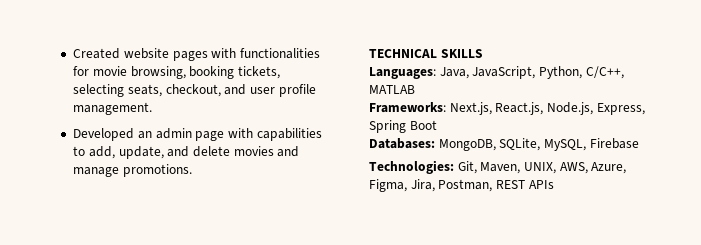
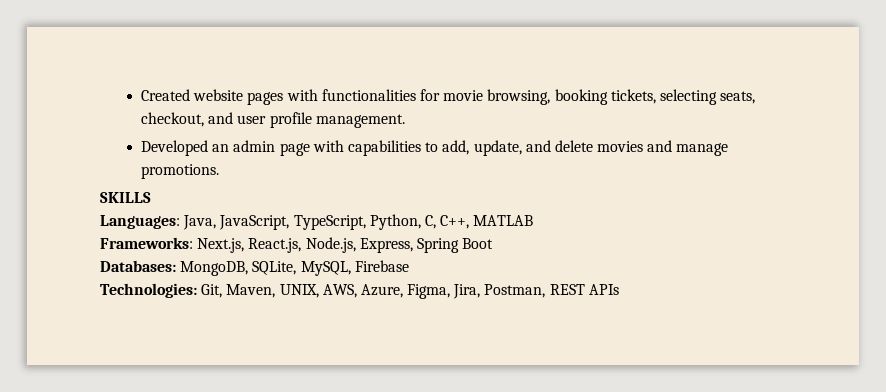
- TECHNICAL SKILLS
+ SKILLS
- Languages: Java, JavaScript, Python, C/C++, MATLAB
+ Languages: Java, JavaScript, TypeScript, Python, C, C++, MATLAB

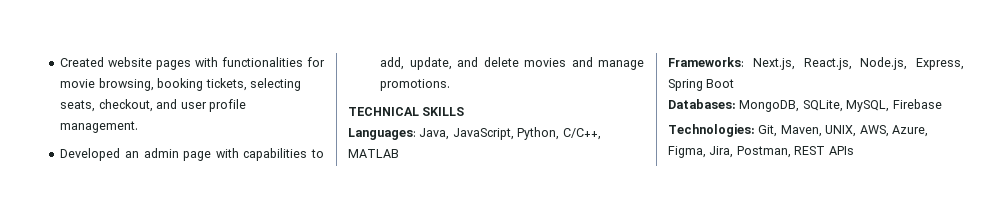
- SKILLS
+ TECHNICAL SKILLS
- Languages: Java, JavaScript, TypeScript, Python, C, C++, MATLAB
+ Languages: Java, JavaScript, Python, C/C++, MATLAB

